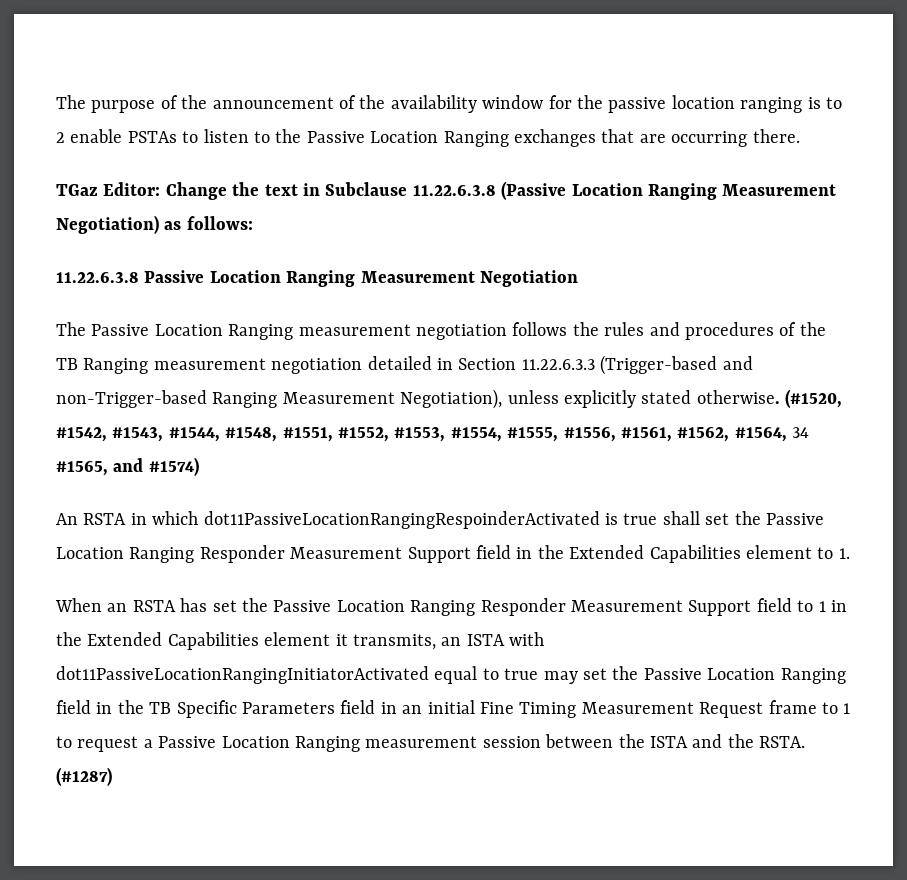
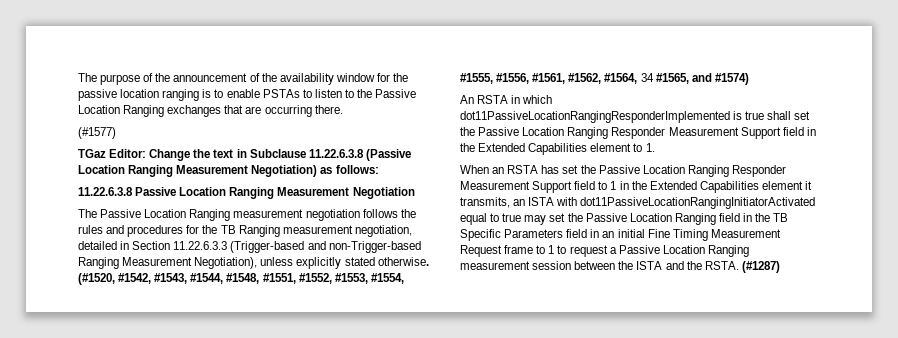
- The purpose of the announcement of the availability window for the passive location ranging is to 2 enable PSTAs to listen to the Passive Location Ranging exchanges that are occurring there.
+ The purpose of the announcement of the availability window for the passive location ranging is to enable PSTAs to listen to the Passive Location Ranging exchanges that are occurring there.
+ (#1577)
- The Passive Location Ranging measurement negotiation follows the rules and procedures of the TB Ranging measurement negotiation detailed in Section 11.22.6.3.3 (Trigger-based and non-Trigger-based Ranging Measurement Negotiation), unless explicitly stated otherwise.
+ The Passive Location Ranging measurement negotiation follows the rules and procedures for the TB Ranging measurement negotiation, detailed in Section 11.22.6.3.3 (Trigger-based and non-Trigger-based Ranging Measurement Negotiation), unless explicitly stated otherwise.
- An RSTA in which dot11PassiveLocationRangingRespoinderActivated is true shall set the Passive Location Ranging Responder Measurement Support field in the Extended Capabilities element to 1.
+ An RSTA in which dot11PassiveLocationRangingResponderImplemented is true shall set the Passive Location Ranging Responder Measurement Support field in the Extended Capabilities element to 1.

